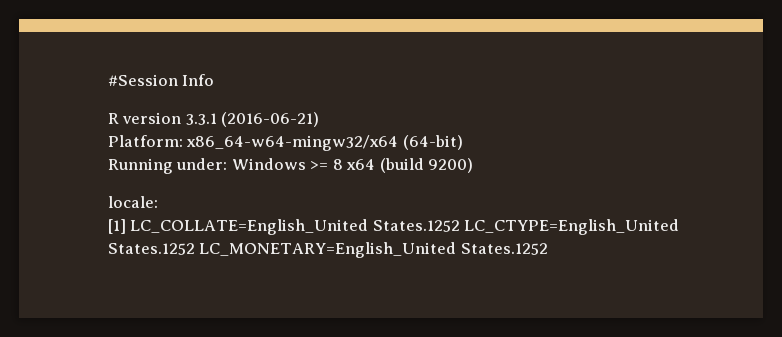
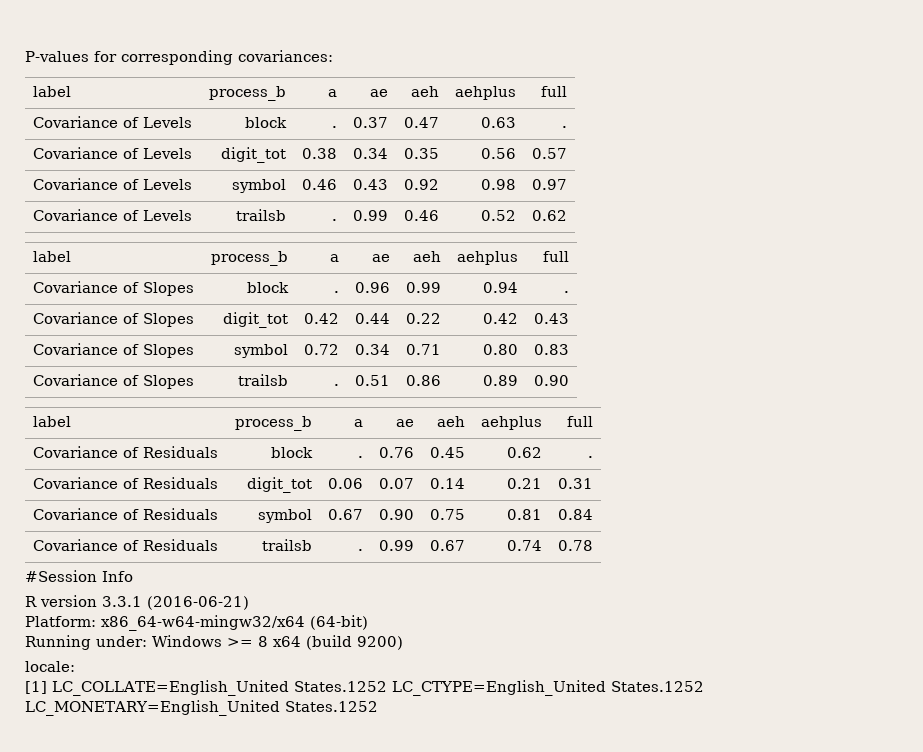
+ P-values for corresponding covariances:
+ label | process_b | a | ae | aeh | aehplus | full
+ Covariance of Levels | block | . | 0.37 | 0.47 | 0.63 | .
+ Covariance of Levels | digit_tot | 0.38 | 0.34 | 0.35 | 0.56 | 0.57
+ Covariance of Levels | symbol | 0.46 | 0.43 | 0.92 | 0.98 | 0.97
+ Covariance of Levels | trailsb | . | 0.99 | 0.46 | 0.52 | 0.62
+ label | process_b | a | ae | aeh | aehplus | full
+ Covariance of Slopes | block | . | 0.96 | 0.99 | 0.94 | .
+ Covariance of Slopes | digit_tot | 0.42 | 0.44 | 0.22 | 0.42 | 0.43
+ Covariance of Slopes | symbol | 0.72 | 0.34 | 0.71 | 0.80 | 0.83
+ Covariance of Slopes | trailsb | . | 0.51 | 0.86 | 0.89 | 0.90
+ label | process_b | a | ae | aeh | aehplus | full
+ Covariance of Residuals | block | . | 0.76 | 0.45 | 0.62 | .
+ Covariance of Residuals | digit_tot | 0.06 | 0.07 | 0.14 | 0.21 | 0.31
+ Covariance of Residuals | symbol | 0.67 | 0.90 | 0.75 | 0.81 | 0.84
+ Covariance of Residuals | trailsb | . | 0.99 | 0.67 | 0.74 | 0.78

